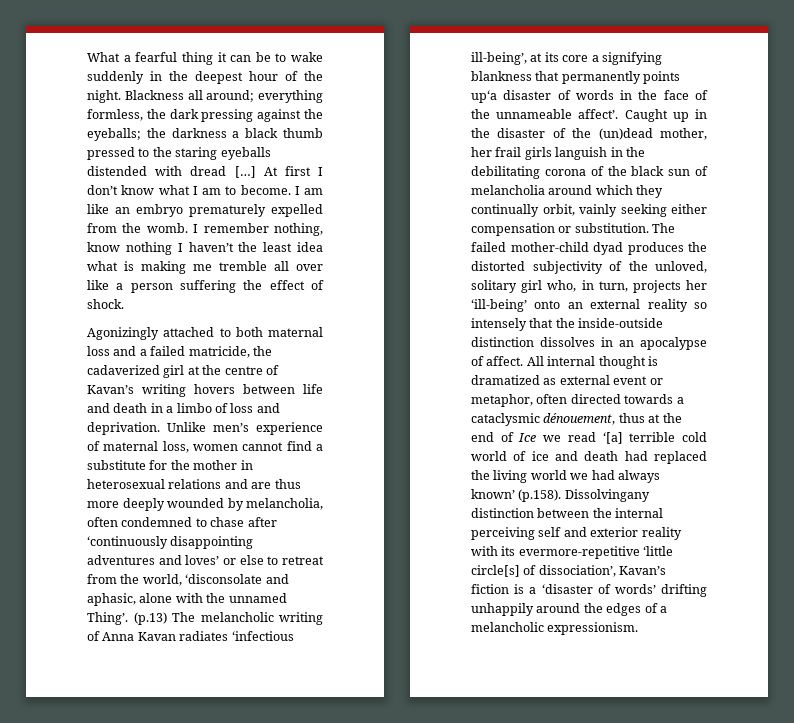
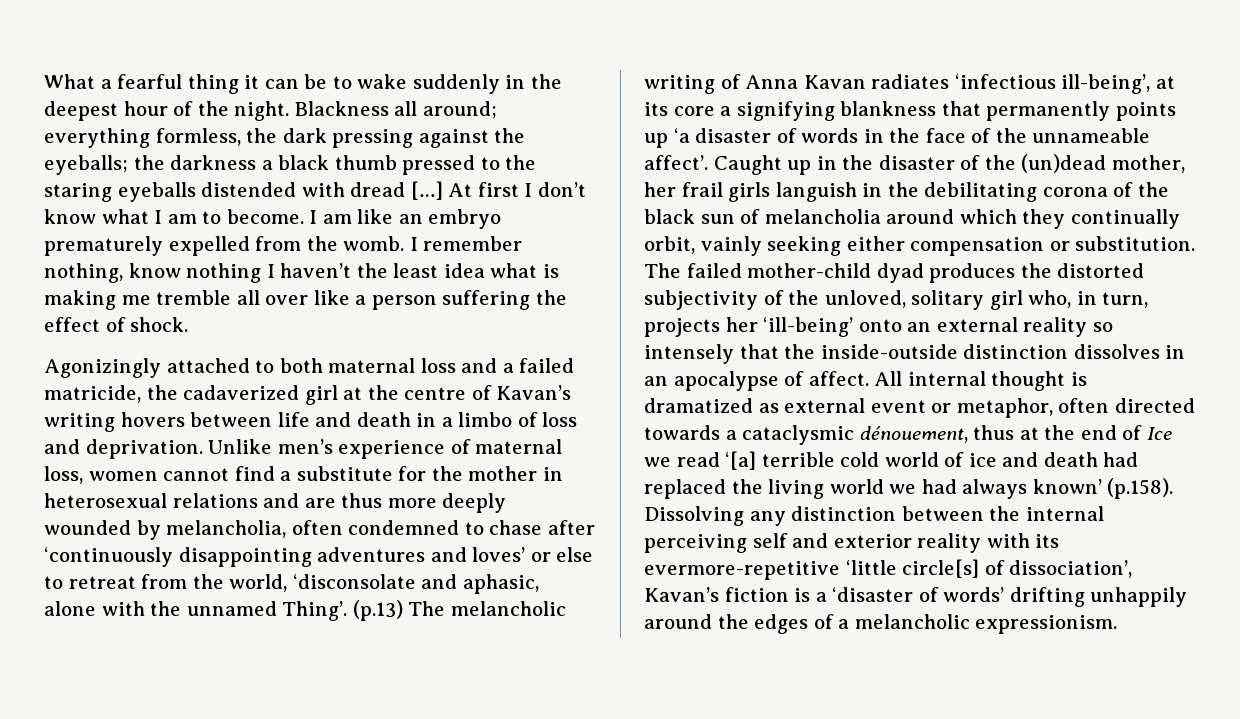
- (p.13) The melancholic writing of Anna Kavan radiates ‘infectious ill-being’, at its core a signifying blankness that permanently points up‘a disaster of words in the face of the unnameable affect’.
+ (p.13) The melancholic writing of Anna Kavan radiates ‘infectious ill-being’, at its core a signifying blankness that permanently points up ‘a disaster of words in the face of the unnameable affect’.
- All internal thought is dramatized as external event or metaphor, often directed towards a cataclysmic dénouement, thus at the end of Ice we read ‘[a] terrible cold world of ice and death had replaced the living world we had always known’ (p.158). Dissolvingany distinction between the internal perceiving self and exterior reality with its evermore-repetitive ‘little circle[s] of dissociation’, Kavan’s fiction is a ‘disaster of words’ drifting unhappily around the edges of a melancholic expressionism.
+ All internal thought is dramatized as external event or metaphor, often directed towards a cataclysmic dénouement, thus at the end of Ice we read ‘[a] terrible cold world of ice and death had replaced the living world we had always known’ (p.158). Dissolving any distinction between the internal perceiving self and exterior reality with its evermore-repetitive ‘little circle[s] of dissociation’, Kavan’s fiction is a ‘disaster of words’ drifting unhappily around the edges of a melancholic expressionism.

